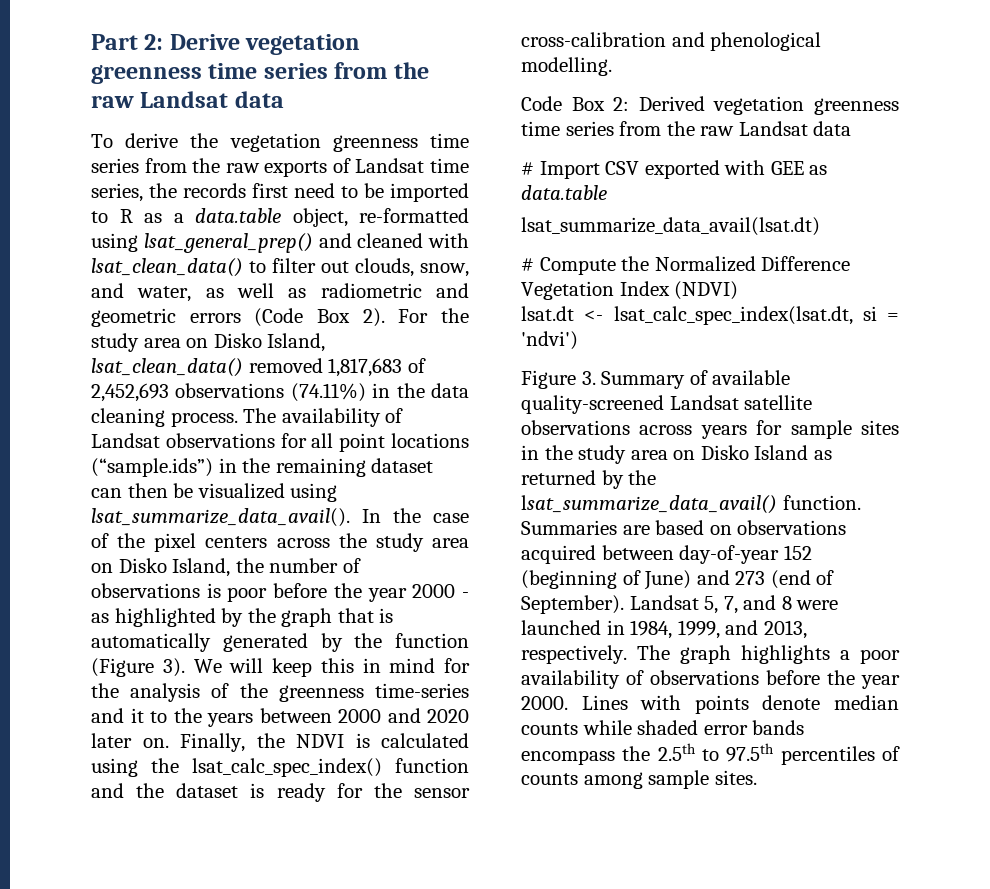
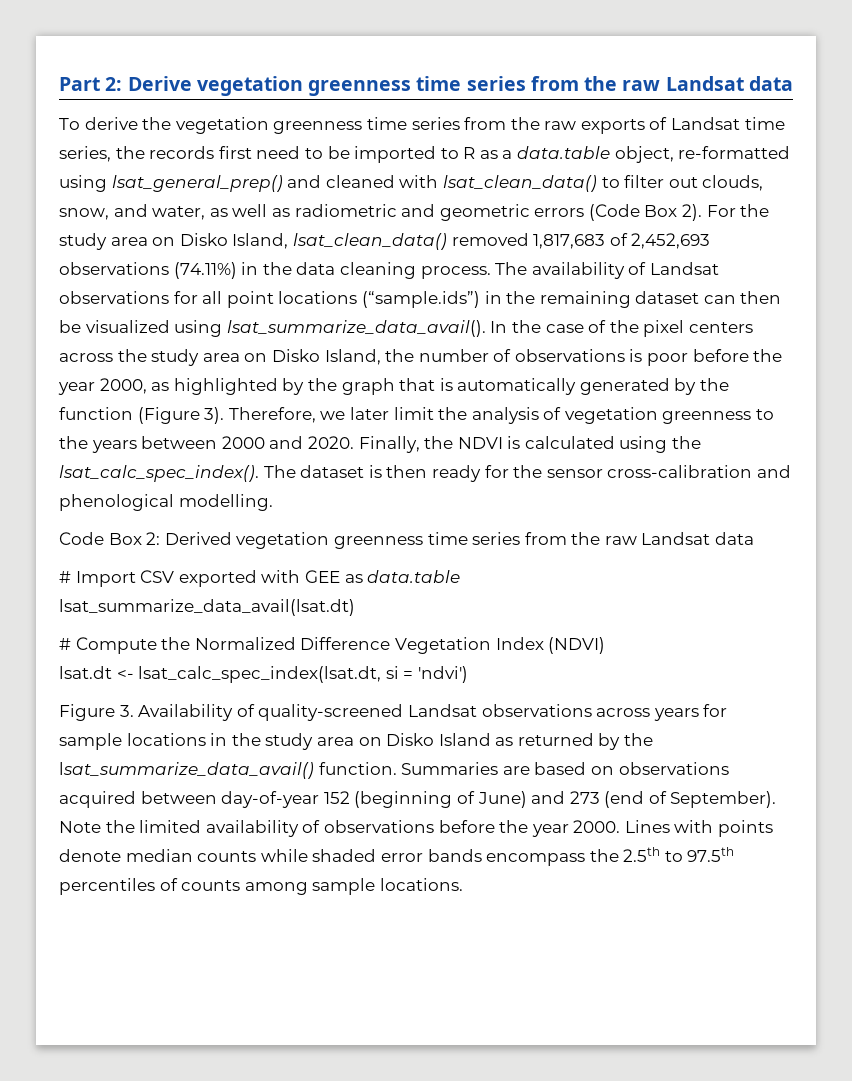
- In the case of the pixel centers across the study area on Disko Island, the number of observations is poor before the year 2000 - as highlighted by the graph that is automatically generated by the function (Figure 3).
+ In the case of the pixel centers across the study area on Disko Island, the number of observations is poor before the year 2000, as highlighted by the graph that is automatically generated by the function (Figure 3).
- We will keep this in mind for the analysis of the greenness time-series and it to the years between 2000 and 2020 later on.
+ Therefore, we later limit the analysis of vegetation greenness to the years between 2000 and 2020.
- Finally, the NDVI is calculated using the lsat_calc_spec_index() function and the dataset is ready for the sensor cross-calibration and phenological modelling.
+ Finally, the NDVI is calculated using the lsat_calc_spec_index(). The dataset is then ready for the sensor cross-calibration and phenological modelling.
- Figure 3. Summary of available quality-screened Landsat satellite observations across years for sample sites in the study area on Disko Island as returned by the lsat_summarize_data_avail() function.
+ Figure 3. Availability of quality-screened Landsat observations across years for sample locations in the study area on Disko Island as returned by the lsat_summarize_data_avail() function.
- Landsat 5, 7, and 8 were launched in 1984, 1999, and 2013, respectively. The graph highlights a poor availability of observations before the year 2000.
+ Note the limited availability of observations before the year 2000.
- Lines with points denote median counts while shaded error bands encompass the 2.5th to 97.5th percentiles of counts among sample sites.
+ Lines with points denote median counts while shaded error bands encompass the 2.5th to 97.5th percentiles of counts among sample locations.

